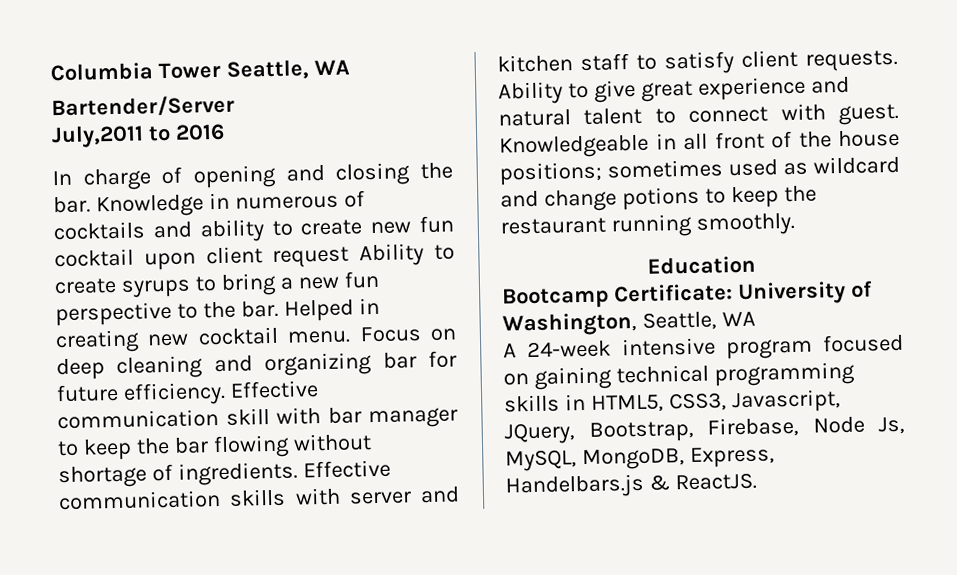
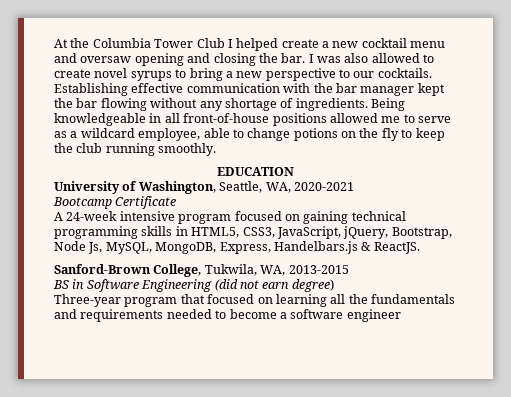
- Columbia Tower Seattle, WA
- Bartender/Server
- July,2011 to 2016
- In charge of opening and closing the bar.
+ At the Columbia Tower Club I helped create a new cocktail menu and oversaw opening and closing the bar.
- Knowledge in numerous of cocktails and ability to create new fun cocktail upon client request Ability to create syrups to bring a new fun perspective to the bar. Helped in creating new cocktail menu. Focus on deep cleaning and organizing bar for future efficiency. Effective communication skill with bar manager to keep the bar flowing without shortage of ingredients.
+ I was also allowed to create novel syrups to bring a new perspective to our cocktails. Establishing effective communication with the bar manager kept the bar flowing without any shortage of ingredients.
- Effective communication skills with server and kitchen staff to satisfy client requests. Ability to give great experience and natural talent to connect with guest. Knowledgeable in all front of the house positions; sometimes used as wildcard and change potions to keep the restaurant running smoothly.
+ Being knowledgeable in all front-of-house positions allowed me to serve as a wildcard employee, able to change potions on the fly to keep the club running smoothly.
- Education
- Bootcamp Certificate: University of Washington, Seattle, WA
+ EDUCATION
+ University of Washington, Seattle, WA, 2020-2021
+ Bootcamp Certificate
- A 24-week intensive program focused on gaining technical programming skills in HTML5, CSS3, Javascript, JQuery, Bootstrap, Firebase, Node Js, MySQL, MongoDB, Express, Handelbars.js & ReactJS.
+ A 24-week intensive program focused on gaining technical programming skills in HTML5, CSS3, JavaScript, jQuery, Bootstrap, Node Js, MySQL, MongoDB, Express, Handelbars.js & ReactJS.
+ Sanford-Brown College, Tukwila, WA, 2013-2015
+ BS in Software Engineering (did not earn degree)
+ Three-year program that focused on learning all the fundamentals and requirements needed to become a software engineer

